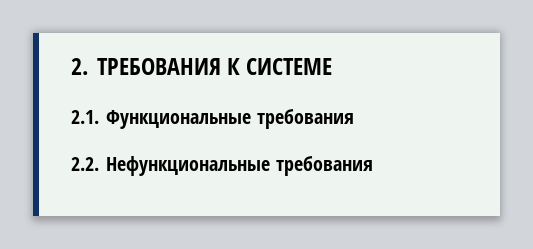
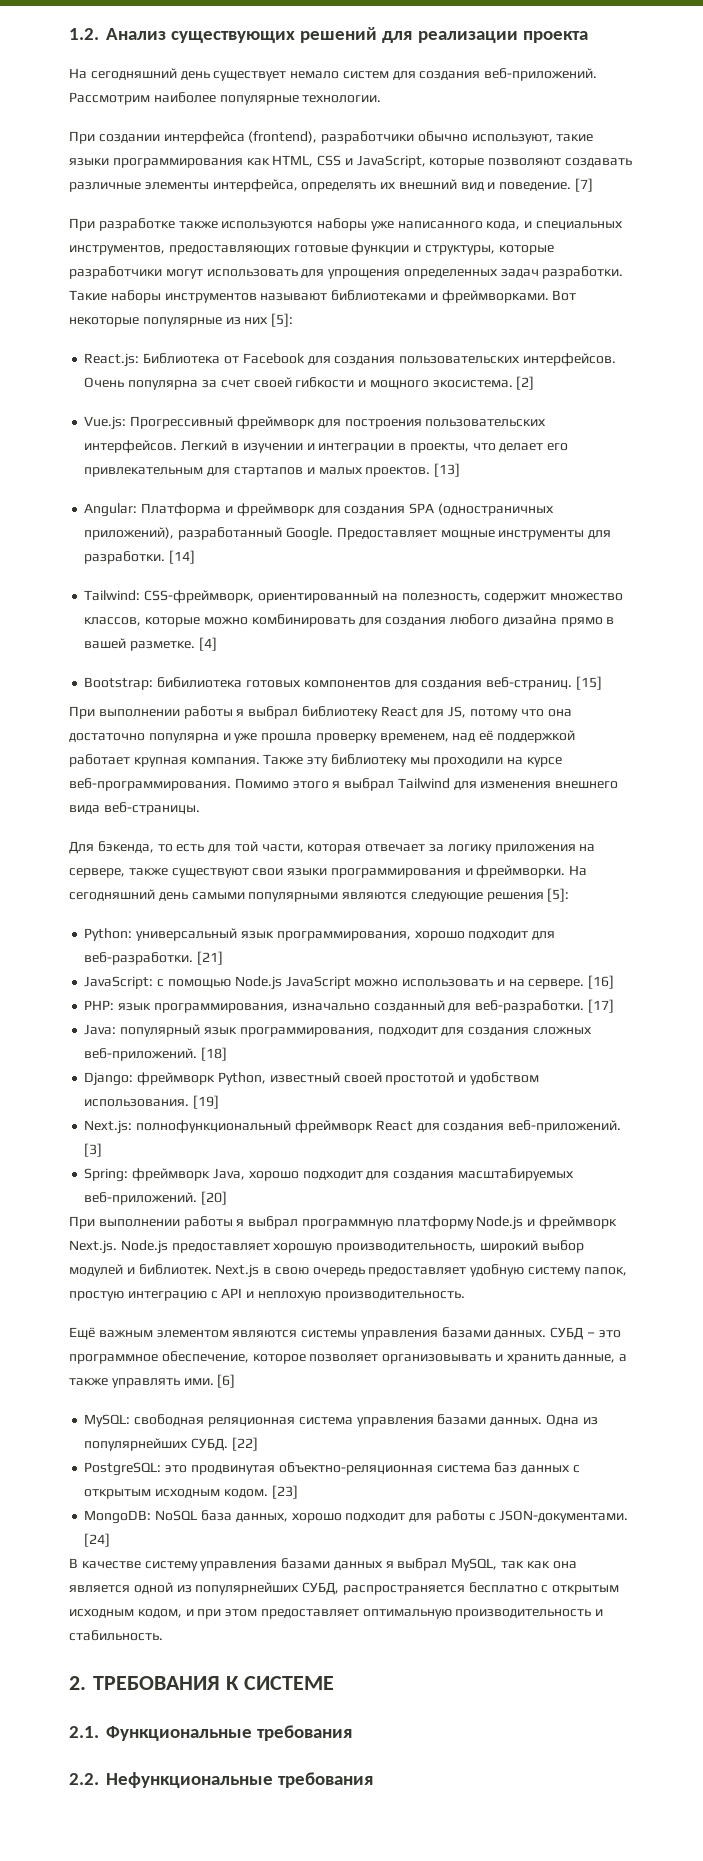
+ 1.2. Анализ существующих решений для реализации проекта
+ На сегодняшний день существует немало систем для создания веб-приложений. Рассмотрим наиболее популярные технологии.
+ При создании интерфейса (frontend), разработчики обычно используют, такие языки программирования как HTML, CSS и JavaScript, которые позволяют создавать различные элементы интерфейса, определять их внешний вид и поведение. [7]
+ При разработке также используются наборы уже написанного кода, и специальных инструментов, предоставляющих готовые функции и структуры, которые разработчики могут использовать для упрощения определенных задач разработки. Такие наборы инструментов называют библиотеками и фреймворками. Вот некоторые популярные из них [5]:
+ React.js: Библиотека от Facebook для создания пользовательских интерфейсов. Очень популярна за счет своей гибкости и мощного экосистема. [2]
+ Vue.js: Прогрессивный фреймворк для построения пользовательских интерфейсов. Легкий в изучении и интеграции в проекты, что делает его привлекательным для стартапов и малых проектов. [13]
+ Angular: Платформа и фреймворк для создания SPA (одностраничных приложений), разработанный Google. Предоставляет мощные инструменты для разработки. [14]
+ Tailwind: CSS-фреймворк, ориентированный на полезность, содержит множество классов, которые можно комбинировать для создания любого дизайна прямо в вашей разметке. [4]
+ Bootstrap: бибилиотека готовых компонентов для создания веб-страниц. [15]
+ При выполнении работы я выбрал библиотеку React для JS, потому что она достаточно популярна и уже прошла проверку временем, над её поддержкой работает крупная компания. Также эту библиотеку мы проходили на курсе веб-программирования. Помимо этого я выбрал Tailwind для изменения внешнего вида веб-страницы.
+ Для бэкенда, то есть для той части, которая отвечает за логику приложения на сервере, также существуют свои языки программирования и фреймворки. На сегодняшний день самыми популярными являются следующие решения [5]:
+ Python: универсальный язык программирования, хорошо подходит для веб-разработки. [21]
+ JavaScript: с помощью Node.js JavaScript можно использовать и на сервере. [16]
+ PHP: язык программирования, изначально созданный для веб-разработки. [17]
+ Java: популярный язык программирования, подходит для создания сложных веб-приложений. [18]
+ Django: фреймворк Python, известный своей простотой и удобством использования. [19]
+ Next.js: полнофункциональный фреймворк React для создания веб-приложений. [3]
+ Spring: фреймворк Java, хорошо подходит для создания масштабируемых веб-приложений. [20]
+ При выполнении работы я выбрал программную платформу Node.js и фреймворк Next.js. Node.js предоставляет хорошую производительность, широкий выбор модулей и библиотек. Next.js в свою очередь предоставляет удобную систему папок, простую интеграцию с API и неплохую производительность.
+ Ещё важным элементом являются системы управления базами данных. СУБД – это программное обеспечение, которое позволяет организовывать и хранить данные, а также управлять ими. [6]
+ MySQL: свободная реляционная система управления базами данных. Одна из популярнейших СУБД. [22]
+ PostgreSQL: это продвинутая объектно-реляционная система баз данных с открытым исходным кодом. [23]
+ MongoDB: NoSQL база данных, хорошо подходит для работы с JSON-документами. [24]
+ В качестве систему управления базами данных я выбрал MySQL, так как она является одной из популярнейших СУБД, распространяется бесплатно с открытым исходным кодом, и при этом предоставляет оптимальную производительность и стабильность.

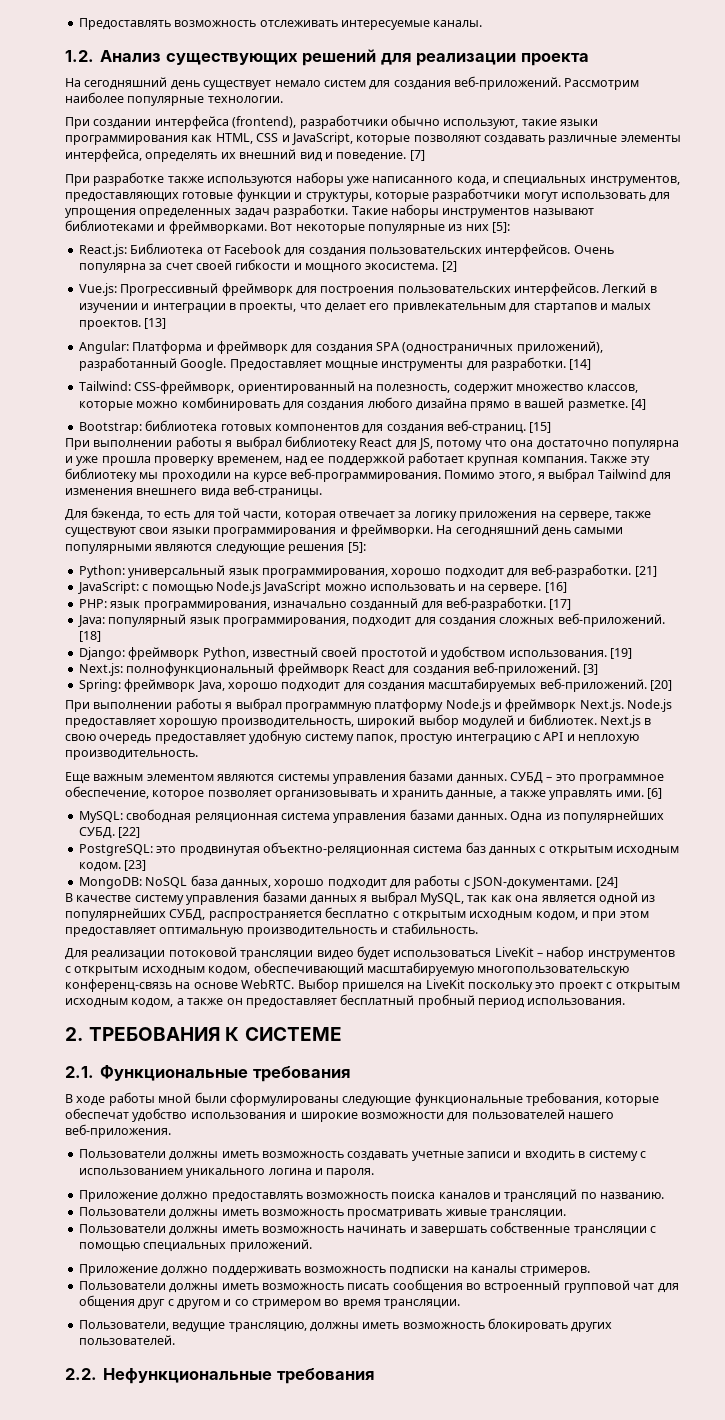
+ Предоставлять возможность отслеживать интересуемые каналы.
- Bootstrap: бибилиотека готовых компонентов для создания веб-страниц.
+ Bootstrap: библиотека готовых компонентов для создания веб-страниц.
- При выполнении работы я выбрал библиотеку React для JS, потому что она достаточно популярна и уже прошла проверку временем, над её поддержкой работает крупная компания.
+ При выполнении работы я выбрал библиотеку React для JS, потому что она достаточно популярна и уже прошла проверку временем, над ее поддержкой работает крупная компания.
- Помимо этого я выбрал Tailwind для изменения внешнего вида веб-страницы.
+ Помимо этого, я выбрал Tailwind для изменения внешнего вида веб-страницы.
- Ещё важным элементом являются системы управления базами данных.
+ Еще важным элементом являются системы управления базами данных.
+ Для реализации потоковой трансляции видео будет использоваться LiveKit – набор инструментов с открытым исходным кодом, обеспечивающий масштабируемую многопользовательскую конференц-связь на основе WebRTC. Выбор пришелся на LiveKit поскольку это проект с открытым исходным кодом, а также он предоставляет бесплатный пробный период использования.
+ В ходе работы мной были сформулированы следующие функциональные требования, которые обеспечат удобство использования и широкие возможности для пользователей нашего веб-приложения.
+ Пользователи должны иметь возможность создавать учетные записи и входить в систему с использованием уникального логина и пароля.
+ Приложение должно предоставлять возможность поиска каналов и трансляций по названию.
+ Пользователи должны иметь возможность просматривать живые трансляции.
+ Пользователи должны иметь возможность начинать и завершать собственные трансляции с помощью специальных приложений.
+ Приложение должно поддерживать возможность подписки на каналы стримеров.
+ Пользователи должны иметь возможность писать сообщения во встроенный групповой чат для общения друг с другом и со стримером во время трансляции.
+ Пользователи, ведущие трансляцию, должны иметь возможность блокировать других пользователей.

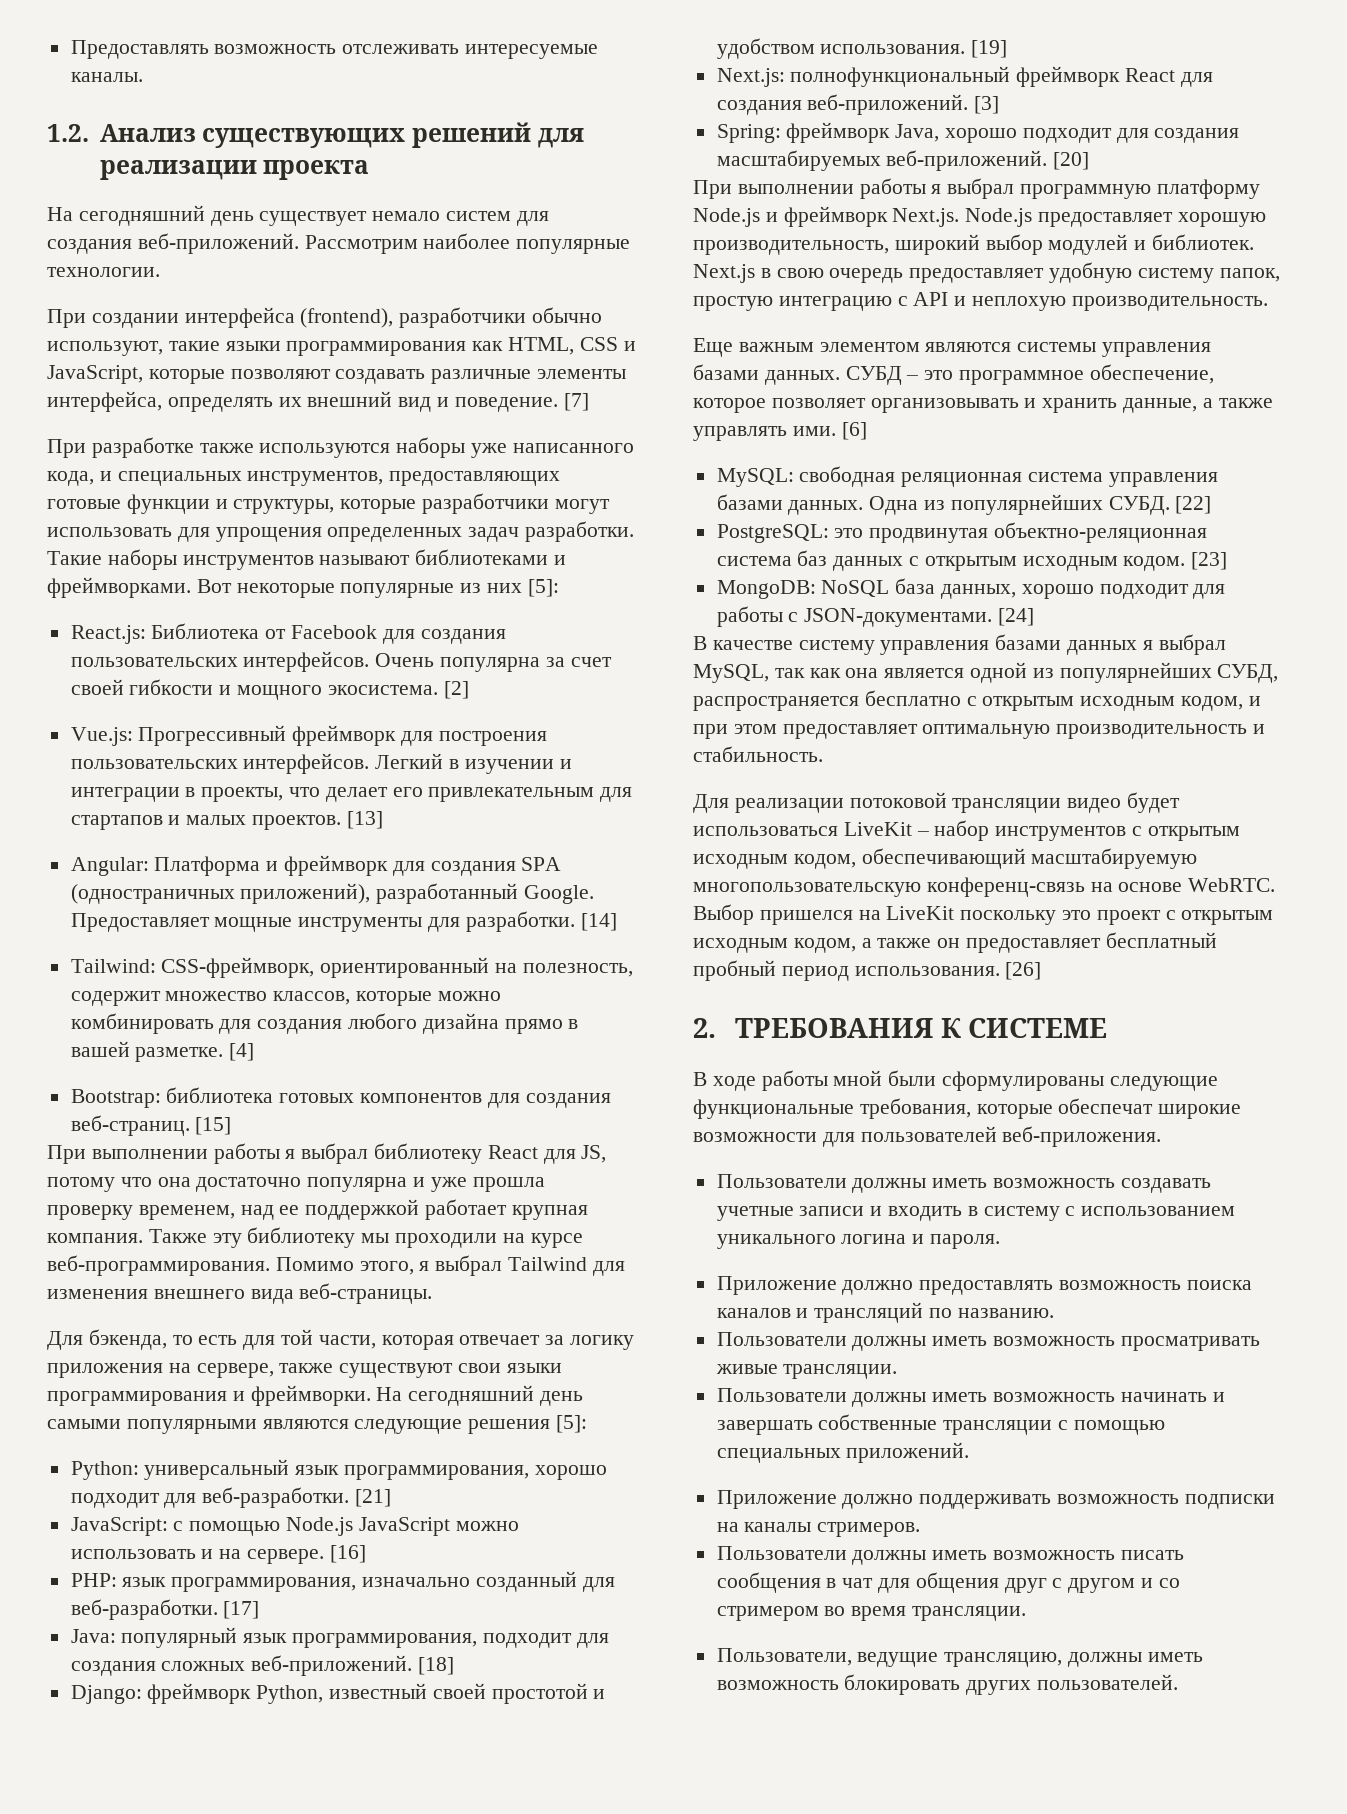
+ [26]
- 2.1. Функциональные требования
- В ходе работы мной были сформулированы следующие функциональные требования, которые обеспечат удобство использования и широкие возможности для пользователей нашего веб-приложения.
+ В ходе работы мной были сформулированы следующие функциональные требования, которые обеспечат широкие возможности для пользователей веб-приложения.
- Пользователи должны иметь возможность писать сообщения во встроенный групповой чат для общения друг с другом и со стримером во время трансляции.
+ Пользователи должны иметь возможность писать сообщения в чат для общения друг с другом и со стримером во время трансляции.
- 2.2. Нефункциональные требования

